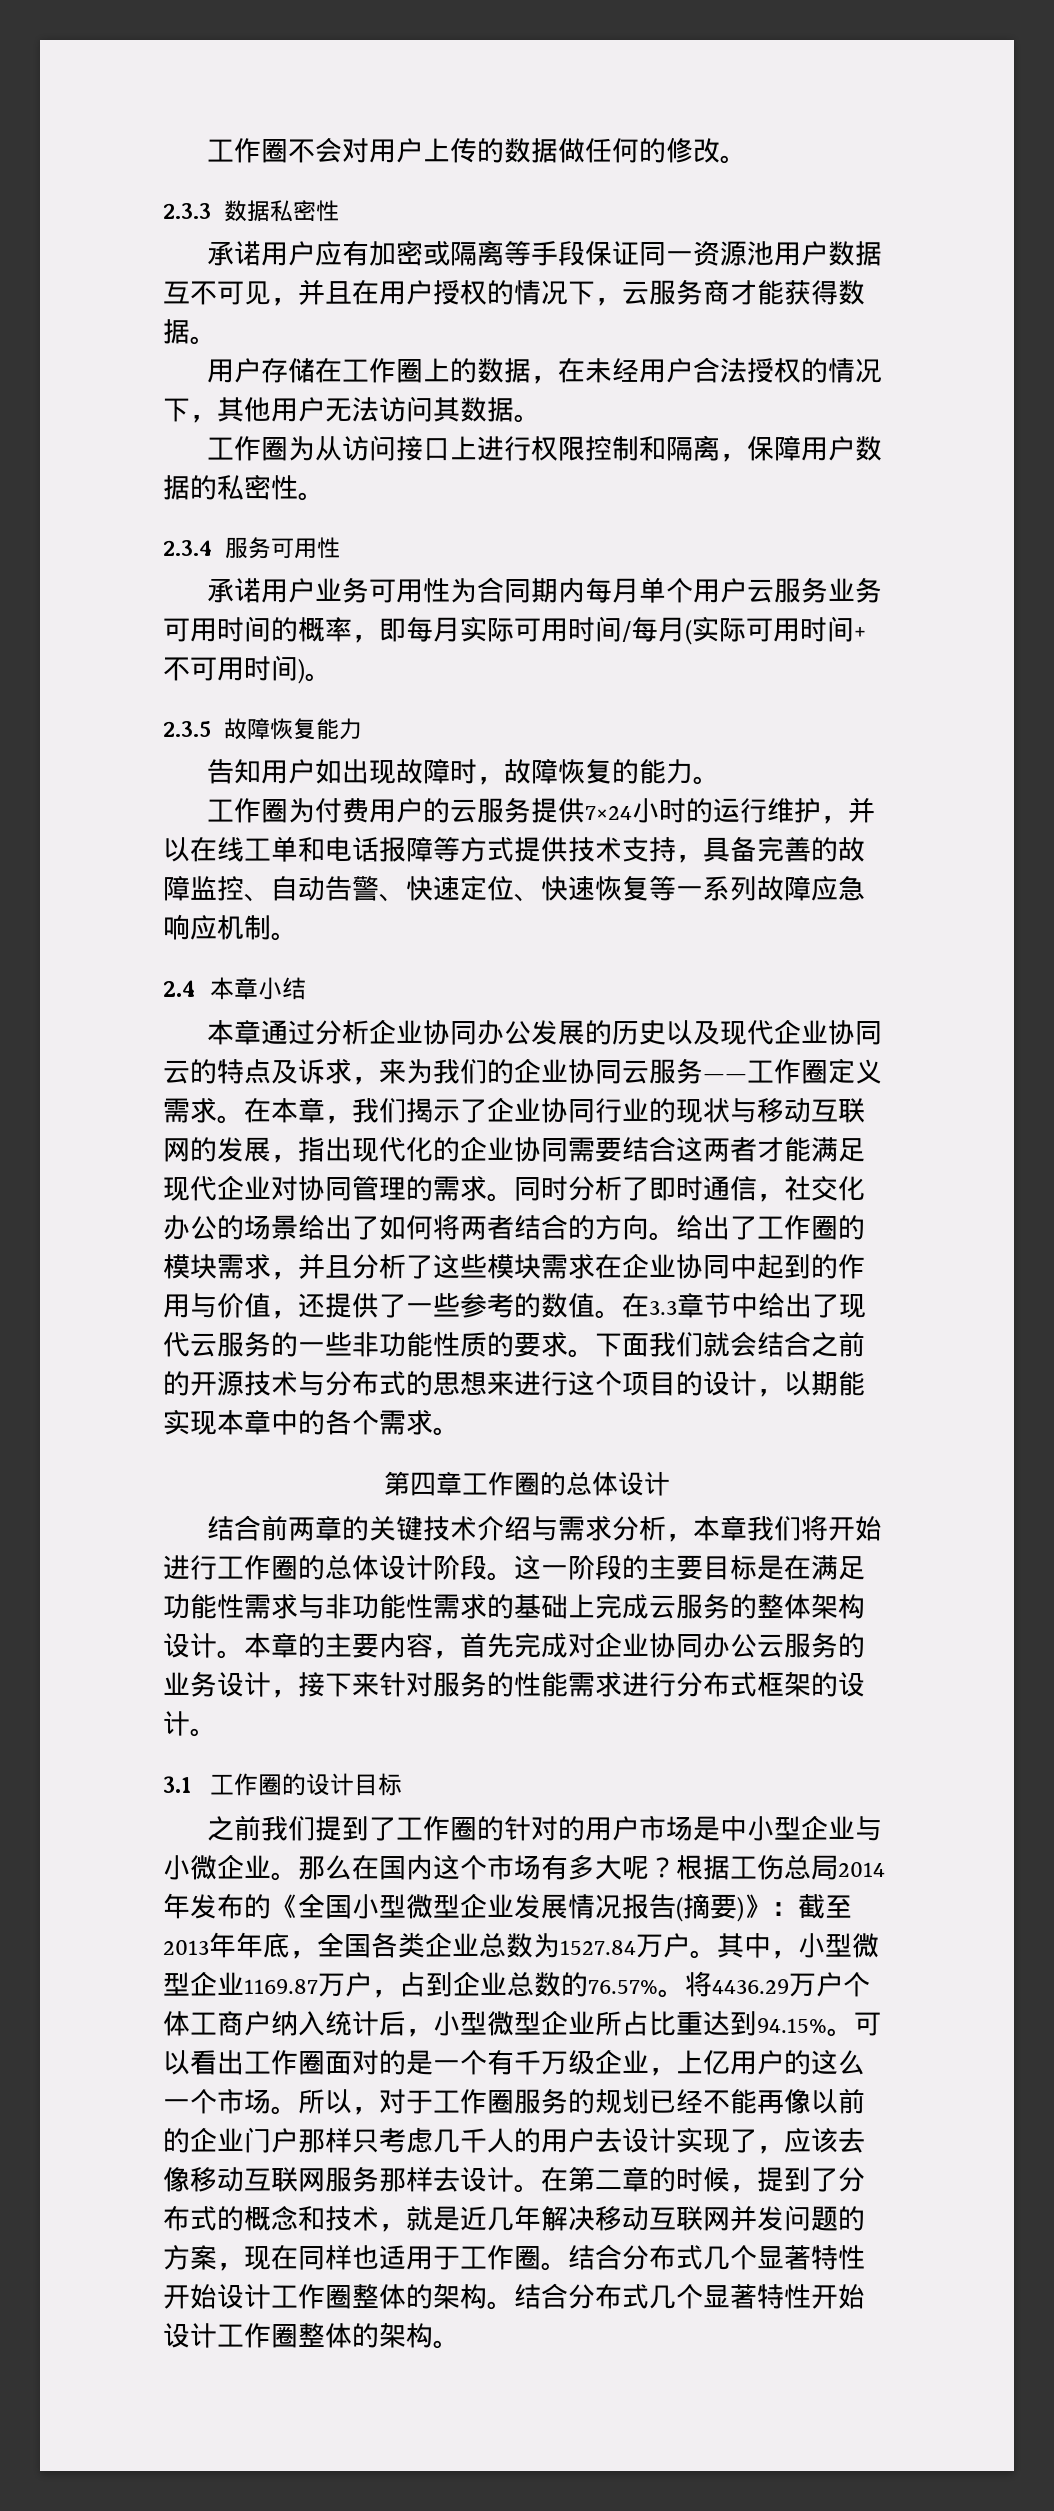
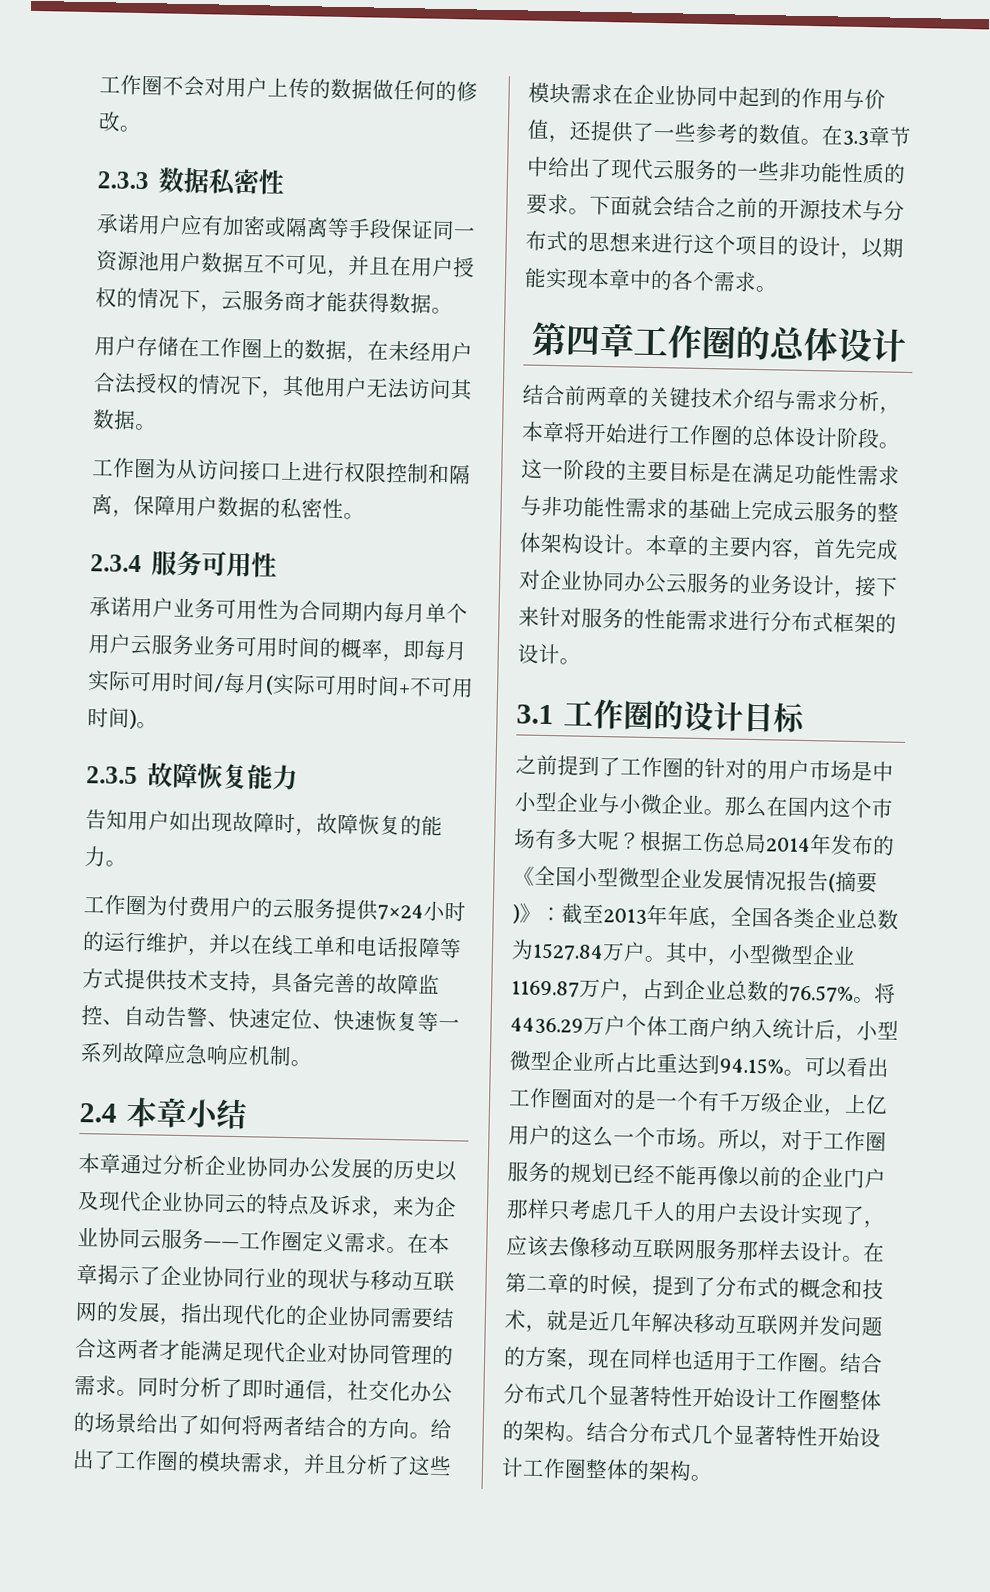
- 本章通过分析企业协同办公发展的历史以及现代企业协同云的特点及诉求，来为我们的企业协同云服务——工作圈定义需求。
+ 本章通过分析企业协同办公发展的历史以及现代企业协同云的特点及诉求，来为企业协同云服务——工作圈定义需求。
- 在本章，我们揭示了企业协同行业的现状与移动互联网的发展，指出现代化的企业协同需要结合这两者才能满足现代企业对协同管理的需求。
+ 在本章揭示了企业协同行业的现状与移动互联网的发展，指出现代化的企业协同需要结合这两者才能满足现代企业对协同管理的需求。
- 下面我们就会结合之前的开源技术与分布式的思想来进行这个项目的设计，以期能实现本章中的各个需求。
+ 下面就会结合之前的开源技术与分布式的思想来进行这个项目的设计，以期能实现本章中的各个需求。
- 结合前两章的关键技术介绍与需求分析，本章我们将开始进行工作圈的总体设计阶段。
+ 结合前两章的关键技术介绍与需求分析，本章将开始进行工作圈的总体设计阶段。
- 之前我们提到了工作圈的针对的用户市场是中小型企业与小微企业。
+ 之前提到了工作圈的针对的用户市场是中小型企业与小微企业。

